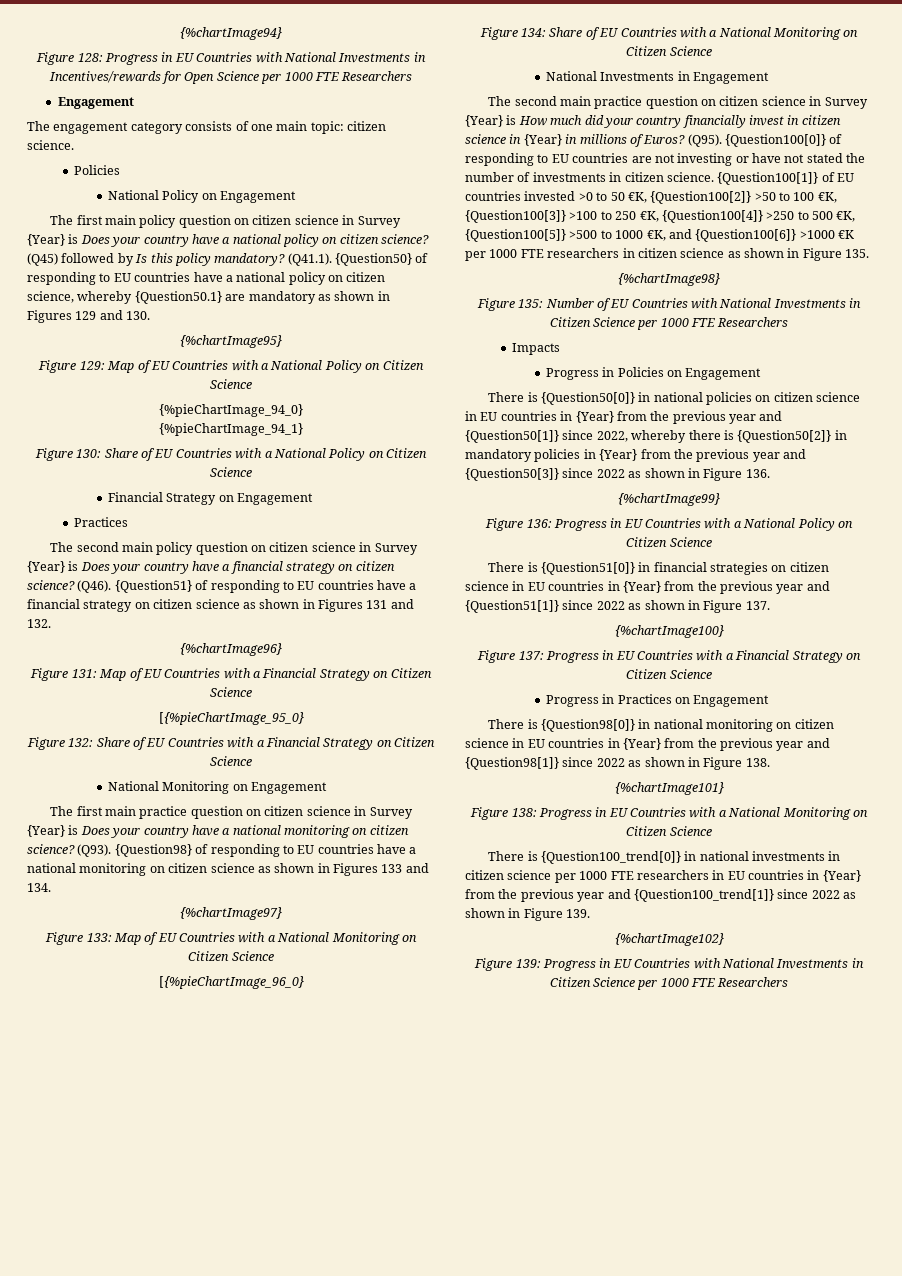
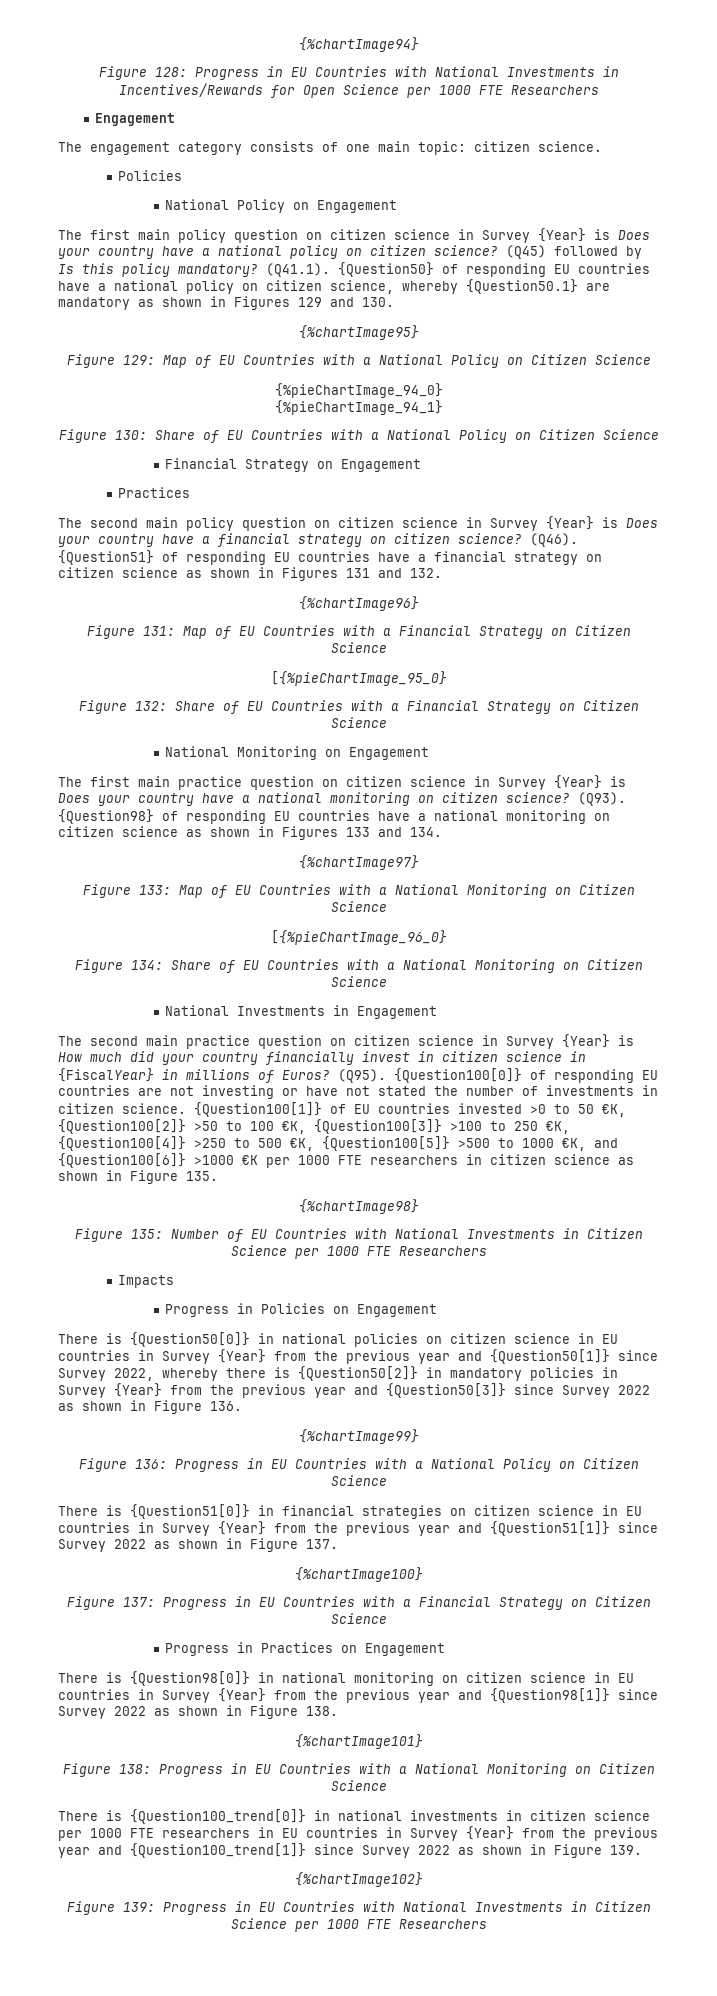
- Figure 128: Progress in EU Countries with National Investments in Incentives/rewards for Open Science per 1000 FTE Researchers
+ Figure 128: Progress in EU Countries with National Investments in Incentives/Rewards for Open Science per 1000 FTE Researchers
- (Q41.1). {Question50} of responding to EU countries have a national policy on citizen science, whereby {Question50.1} are mandatory as shown in Figures 129 and 130.
+ (Q41.1). {Question50} of responding EU countries have a national policy on citizen science, whereby {Question50.1} are mandatory as shown in Figures 129 and 130.
- {Question51} of responding to EU countries have a financial strategy on citizen science as shown in Figures 131 and 132.
+ {Question51} of responding EU countries have a financial strategy on citizen science as shown in Figures 131 and 132.
- {Question98} of responding to EU countries have a national monitoring on citizen science as shown in Figures 133 and 134.
+ {Question98} of responding EU countries have a national monitoring on citizen science as shown in Figures 133 and 134.
- The second main practice question on citizen science in Survey {Year} is How much did your country financially invest in citizen science in {Year} in millions of Euros?
+ The second main practice question on citizen science in Survey {Year} is How much did your country financially invest in citizen science in {FiscalYear} in millions of Euros?
- {Question100[0]} of responding to EU countries are not investing or have not stated the number of investments in citizen science.
+ {Question100[0]} of responding EU countries are not investing or have not stated the number of investments in citizen science.
- There is {Question50[0]} in national policies on citizen science in EU countries in {Year} from the previous year and {Question50[1]} since 2022, whereby there is {Question50[2]} in mandatory policies in {Year} from the previous year and {Question50[3]} since 2022 as shown in Figure 136.
+ There is {Question50[0]} in national policies on citizen science in EU countries in Survey {Year} from the previous year and {Question50[1]} since Survey 2022, whereby there is {Question50[2]} in mandatory policies in Survey {Year} from the previous year and {Question50[3]} since Survey 2022 as shown in Figure 136.
- There is {Question51[0]} in financial strategies on citizen science in EU countries in {Year} from the previous year and {Question51[1]} since 2022 as shown in Figure 137.
+ There is {Question51[0]} in financial strategies on citizen science in EU countries in Survey {Year} from the previous year and {Question51[1]} since Survey 2022 as shown in Figure 137.
- There is {Question98[0]} in national monitoring on citizen science in EU countries in {Year} from the previous year and {Question98[1]} since 2022 as shown in Figure 138.
+ There is {Question98[0]} in national monitoring on citizen science in EU countries in Survey {Year} from the previous year and {Question98[1]} since Survey 2022 as shown in Figure 138.
- There is {Question100_trend[0]} in national investments in citizen science per 1000 FTE researchers in EU countries in {Year} from the previous year and {Question100_trend[1]} since 2022 as shown in Figure 139.
+ There is {Question100_trend[0]} in national investments in citizen science per 1000 FTE researchers in EU countries in Survey {Year} from the previous year and {Question100_trend[1]} since Survey 2022 as shown in Figure 139.

